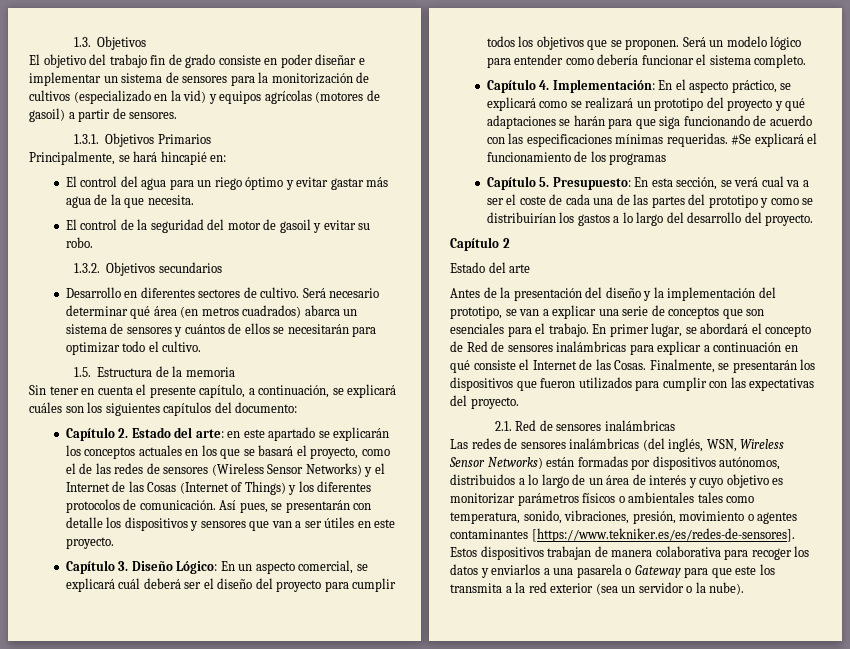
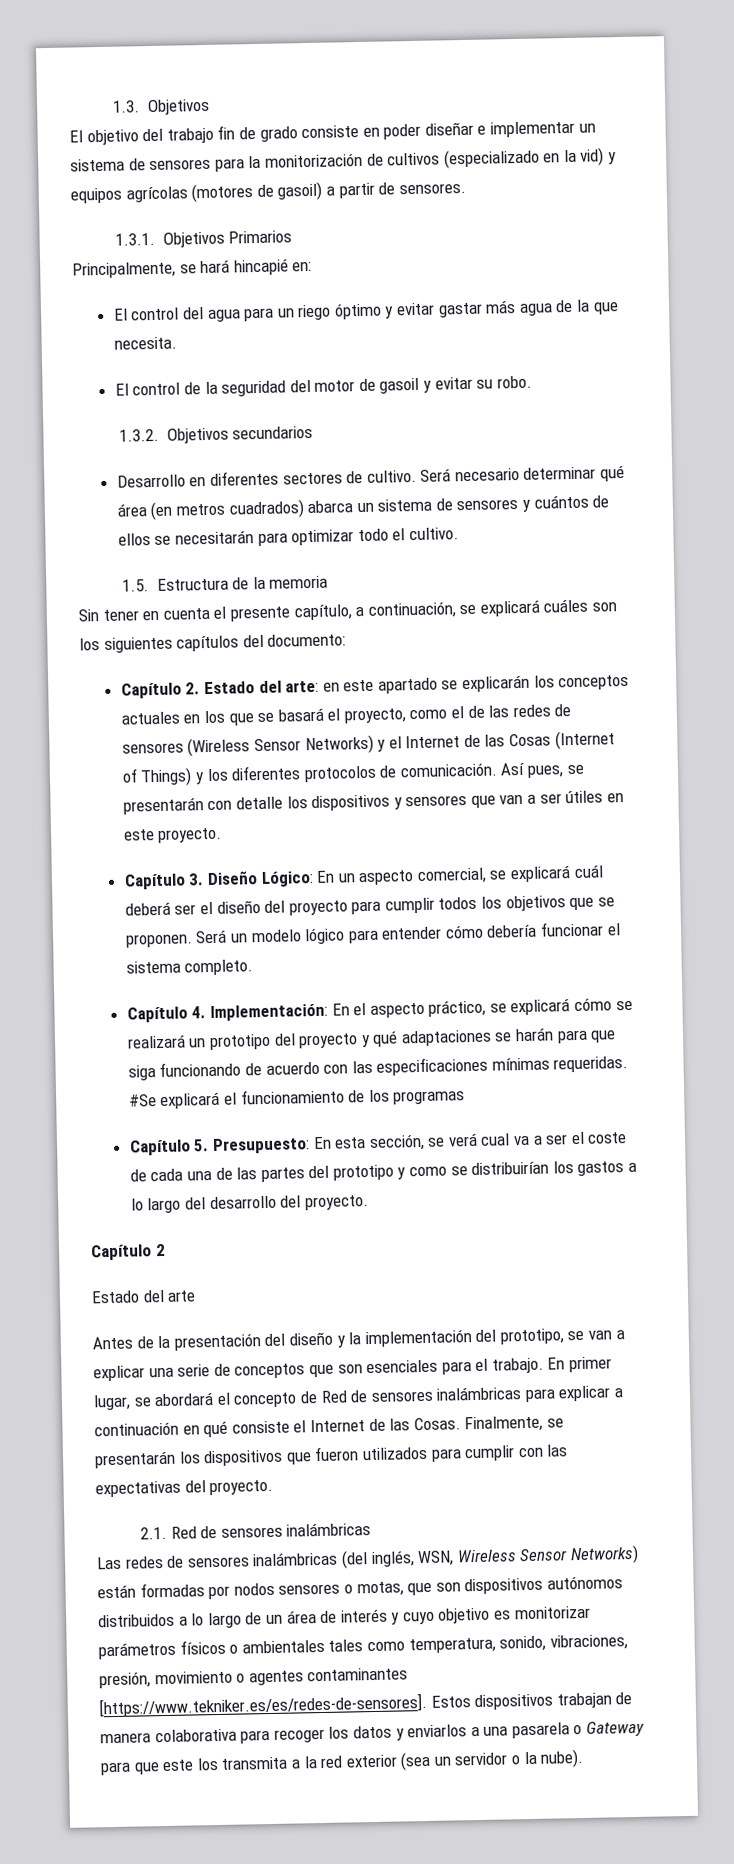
- Será un modelo lógico para entender como debería funcionar el sistema completo.
+ Será un modelo lógico para entender cómo debería funcionar el sistema completo.
- Capítulo 4. Implementación: En el aspecto práctico, se explicará como se realizará un prototipo del proyecto y qué adaptaciones se harán para que siga funcionando de acuerdo con las especificaciones mínimas requeridas.
+ Capítulo 4. Implementación: En el aspecto práctico, se explicará cómo se realizará un prototipo del proyecto y qué adaptaciones se harán para que siga funcionando de acuerdo con las especificaciones mínimas requeridas.
- Las redes de sensores inalámbricas (del inglés, WSN, Wireless Sensor Networks) están formadas por dispositivos autónomos, distribuidos a lo largo de un área de interés y cuyo objetivo es monitorizar parámetros físicos o ambientales tales como temperatura, sonido, vibraciones, presión, movimiento o agentes contaminantes [https://www.tekniker.es/es/redes-de-sensores]. Estos dispositivos trabajan de manera colaborativa para recoger los datos y enviarlos a una pasarela o Gateway para que este los transmita a la red exterior (sea un servidor o la nube).
+ Las redes de sensores inalámbricas (del inglés, WSN, Wireless Sensor Networks) están formadas por nodos sensores o motas, que son dispositivos autónomos distribuidos a lo largo de un área de interés y cuyo objetivo es monitorizar parámetros físicos o ambientales tales como temperatura, sonido, vibraciones, presión, movimiento o agentes contaminantes [https://www.tekniker.es/es/redes-de-sensores]. Estos dispositivos trabajan de manera colaborativa para recoger los datos y enviarlos a una pasarela o Gateway para que este los transmita a la red exterior (sea un servidor o la nube).

